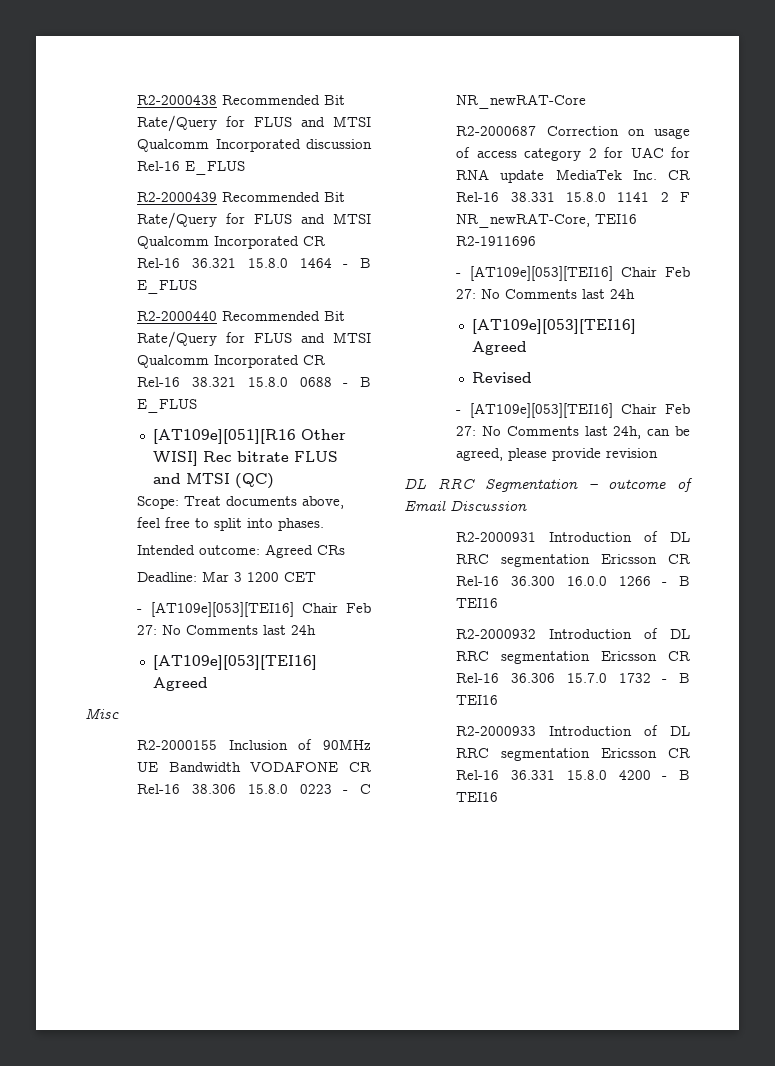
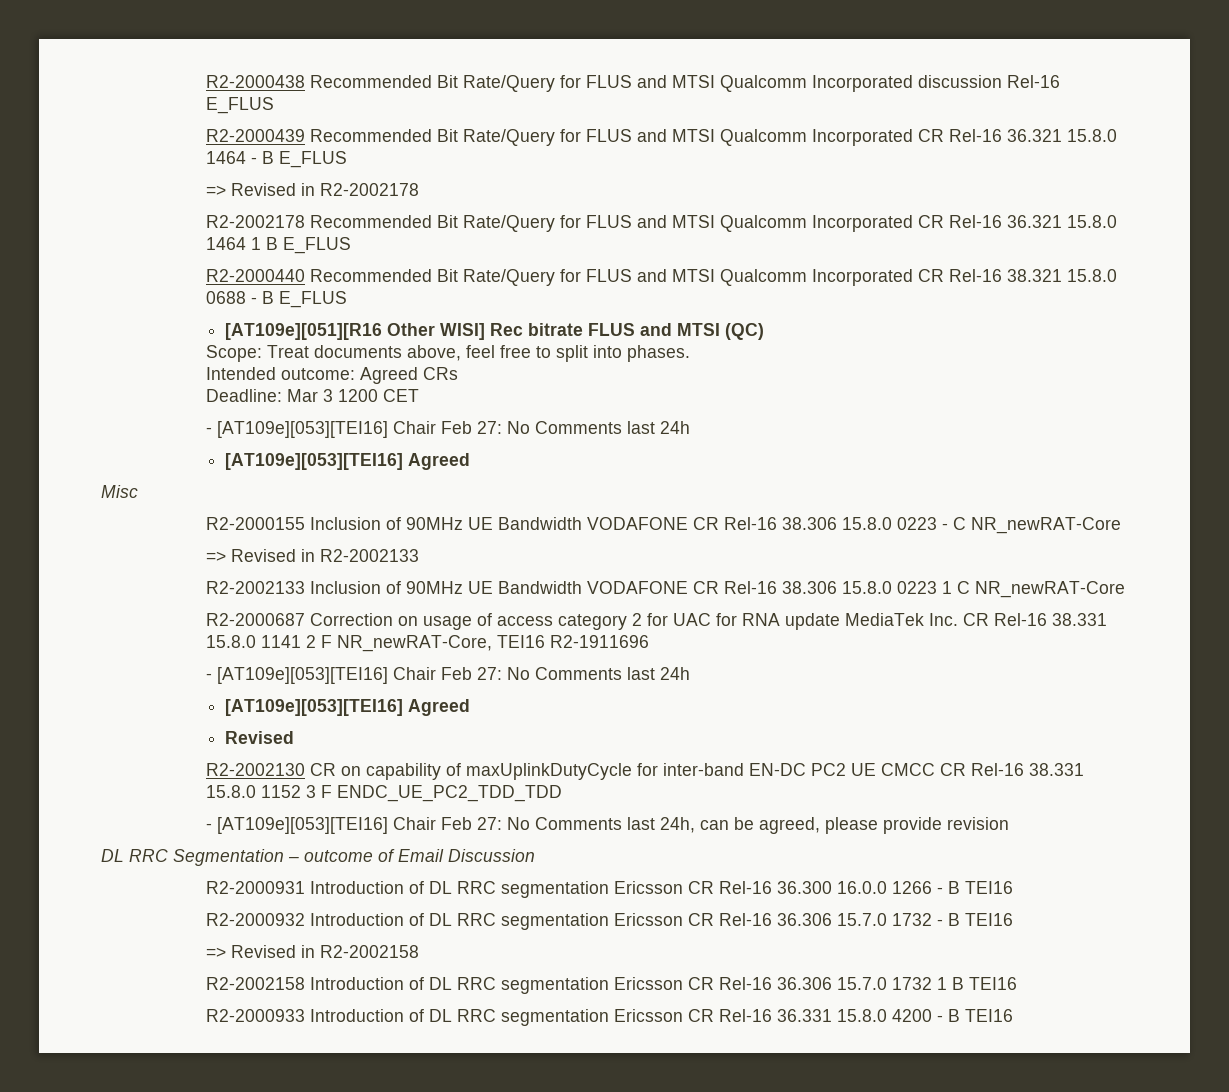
+ => Revised in R2-2002178
+ R2-2002178 Recommended Bit Rate/Query for FLUS and MTSI Qualcomm Incorporated CR Rel-16 36.321 15.8.0 1464 1 B E_FLUS
+ => Revised in R2-2002133
+ R2-2002133 Inclusion of 90MHz UE Bandwidth VODAFONE CR Rel-16 38.306 15.8.0 0223 1 C NR_newRAT-Core
+ R2-2002130 CR on capability of maxUplinkDutyCycle for inter-band EN-DC PC2 UE CMCC CR Rel-16 38.331 15.8.0 1152 3 F ENDC_UE_PC2_TDD_TDD
+ => Revised in R2-2002158
+ R2-2002158 Introduction of DL RRC segmentation Ericsson CR Rel-16 36.306 15.7.0 1732 1 B TEI16

